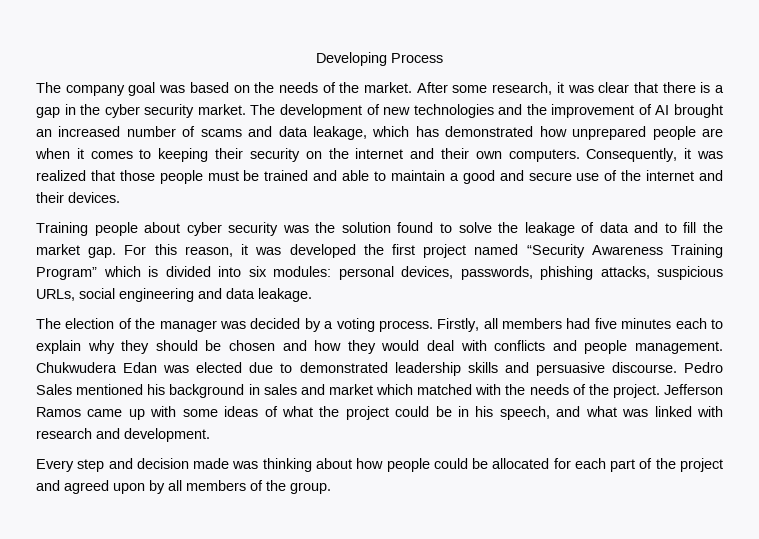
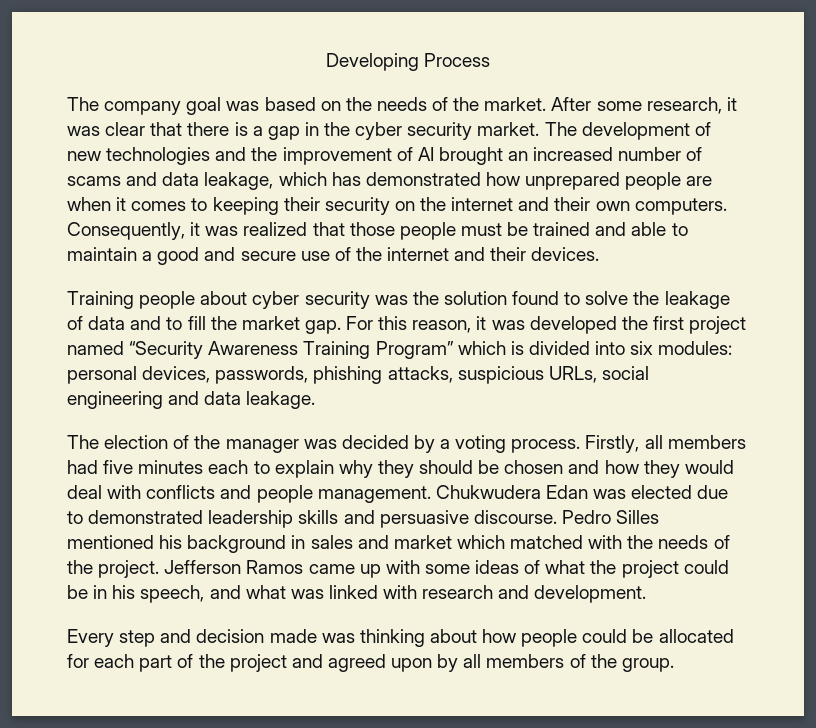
- Pedro Sales mentioned his background in sales and market which matched with the needs of the project.
+ Pedro Silles mentioned his background in sales and market which matched with the needs of the project.

